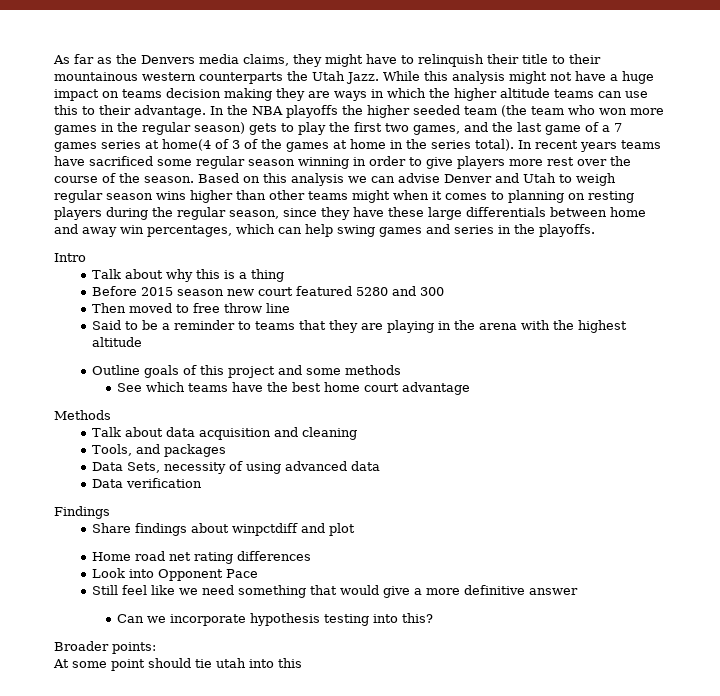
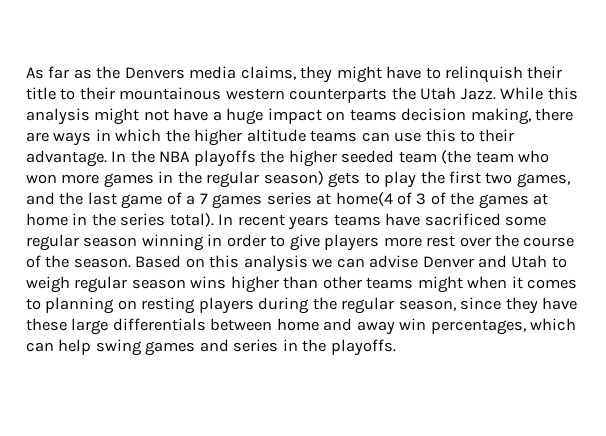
- While this analysis might not have a huge impact on teams decision making they are ways in which the higher altitude teams can use this to their advantage.
+ While this analysis might not have a huge impact on teams decision making, there are ways in which the higher altitude teams can use this to their advantage.
- Intro
- Talk about why this is a thing
- Before 2015 season new court featured 5280 and 300
- Then moved to free throw line
- Said to be a reminder to teams that they are playing in the arena with the highest altitude
- Outline goals of this project and some methods
- See which teams have the best home court advantage
- Methods
- Talk about data acquisition and cleaning
- Tools, and packages
- Data Sets, necessity of using advanced data
- Data verification
- Findings
- Share findings about winpctdiff and plot
- Home road net rating differences
- Look into Opponent Pace
- Still feel like we need something that would give a more definitive answer
- Can we incorporate hypothesis testing into this?
- Broader points:
- At some point should tie utah into this

